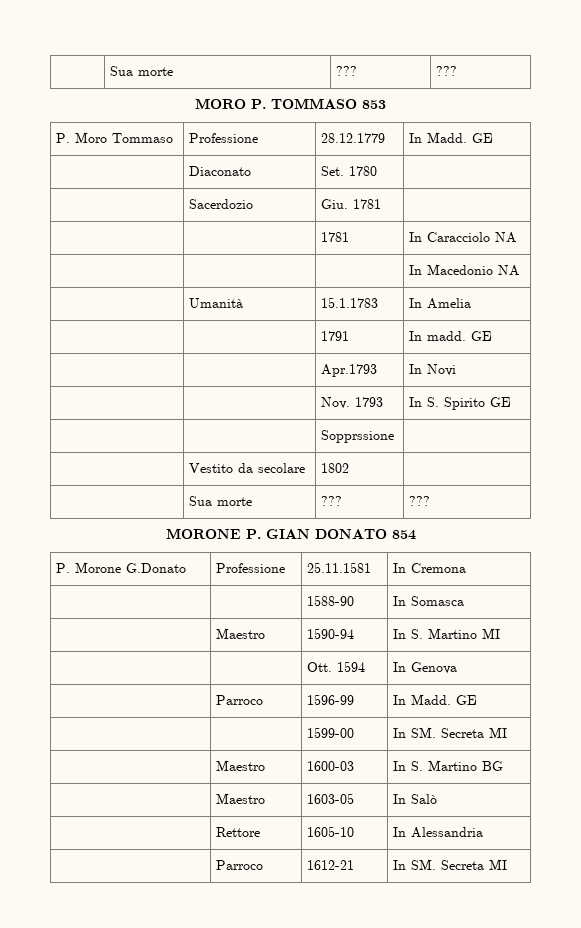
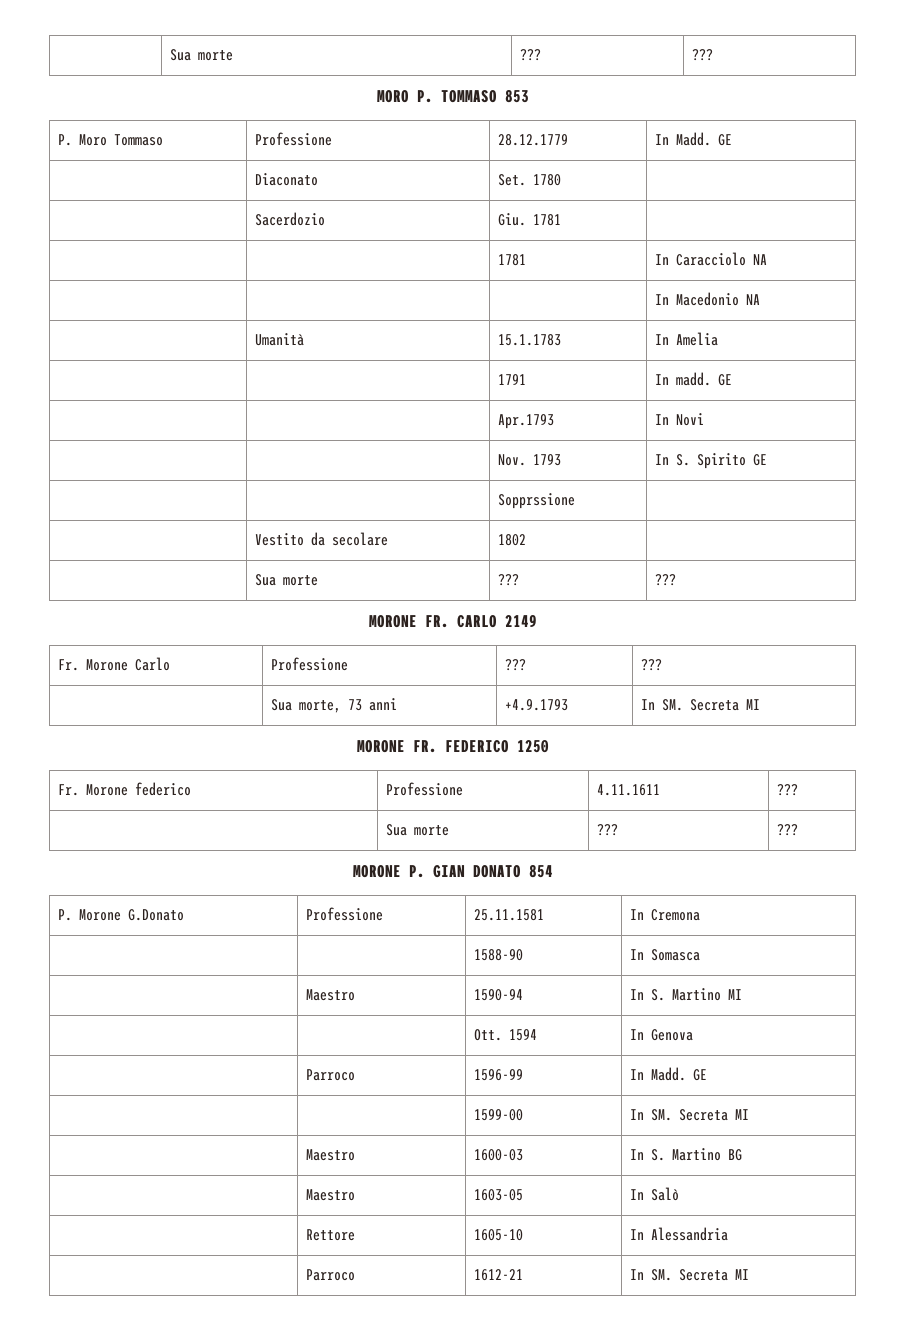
+ MORONE FR. CARLO 2149
+ Fr. Morone Carlo | Professione | ??? | ???
+ | Sua morte, 73 anni | +4.9.1793 | In SM. Secreta MI
+ MORONE FR. FEDERICO 1250
+ Fr. Morone federico | Professione | 4.11.1611 | ???
+ | Sua morte | ??? | ???

